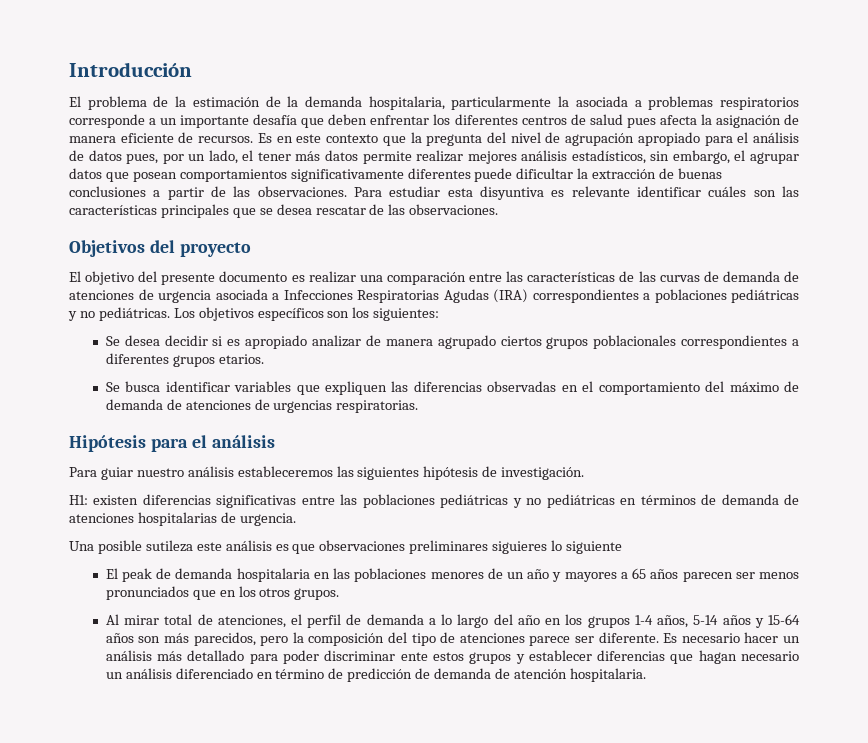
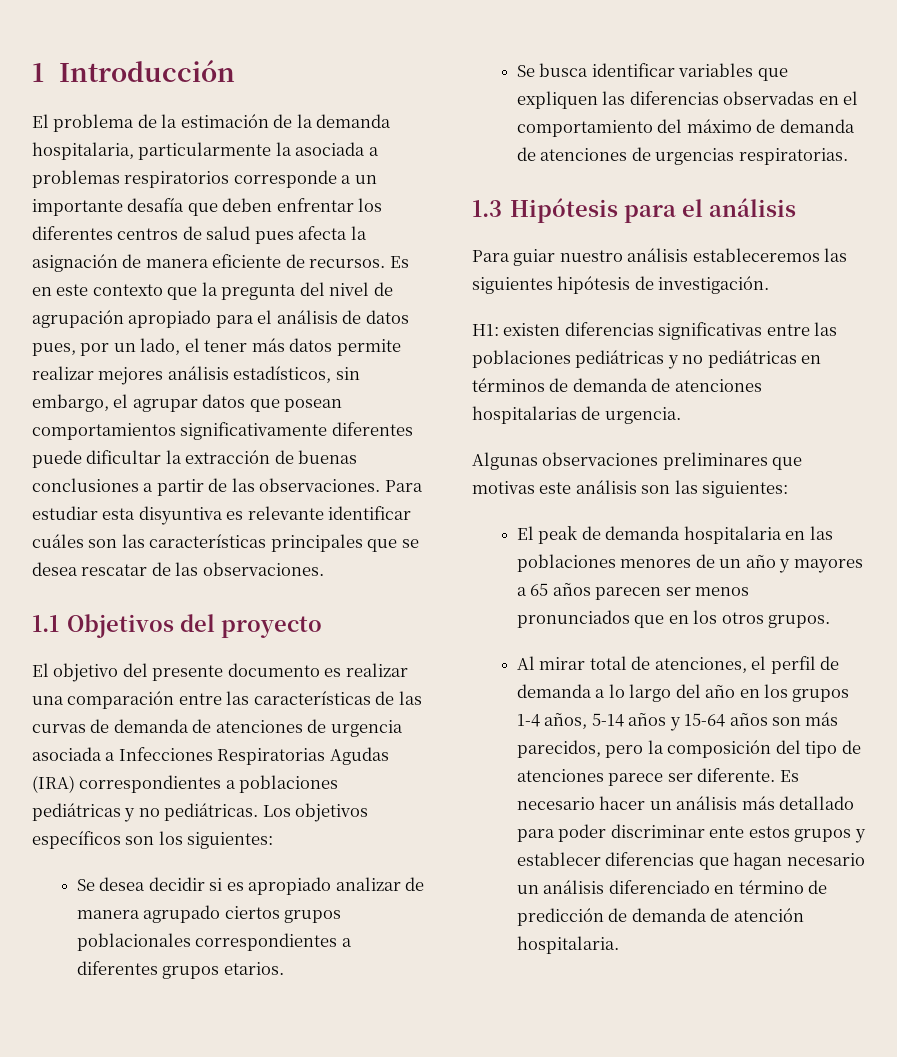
- Introducción
+ 1 Introducción
- Objetivos del proyecto
+ 1.1 Objetivos del proyecto
- Hipótesis para el análisis
+ 1.3 Hipótesis para el análisis
- Una posible sutileza este análisis es que observaciones preliminares siguieres lo siguiente
+ Algunas observaciones preliminares que motivas este análisis son las siguientes:

